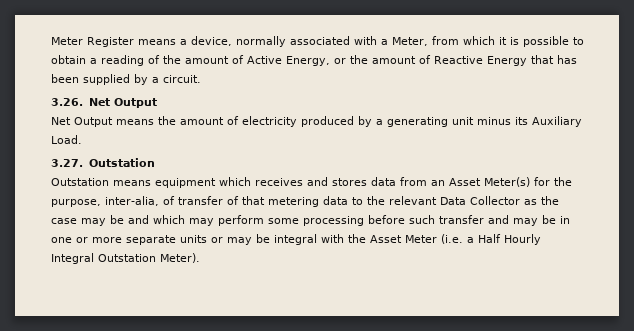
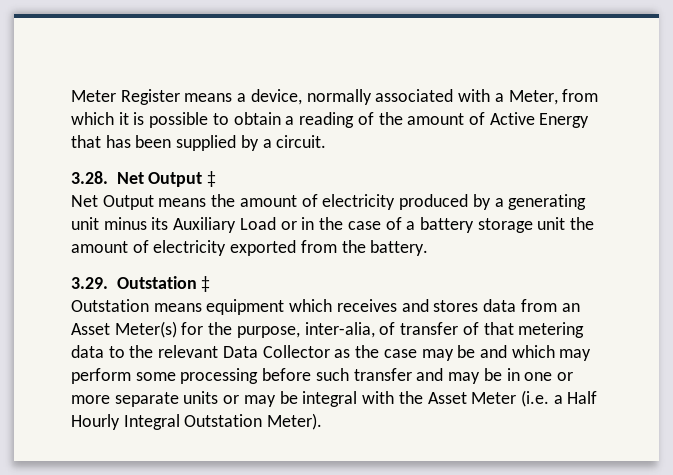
- Meter Register means a device, normally associated with a Meter, from which it is possible to obtain a reading of the amount of Active Energy, or the amount of Reactive Energy that has been supplied by a circuit.
+ Meter Register means a device, normally associated with a Meter, from which it is possible to obtain a reading of the amount of Active Energy that has been supplied by a circuit.
- 3.26. Net Output
+ 3.28. Net Output ‡
- Net Output means the amount of electricity produced by a generating unit minus its Auxiliary Load.
- 3.27. Outstation
+ Net Output means the amount of electricity produced by a generating unit minus its Auxiliary Load or in the case of a battery storage unit the amount of electricity exported from the battery.
+ 3.29. Outstation ‡

